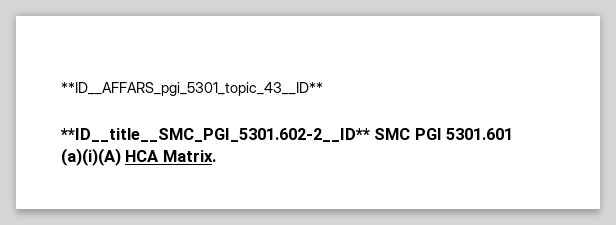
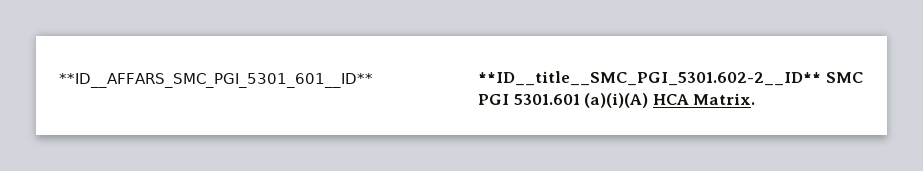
- **ID__AFFARS_pgi_5301_topic_43__ID**
+ **ID__AFFARS_SMC_PGI_5301_601__ID**

